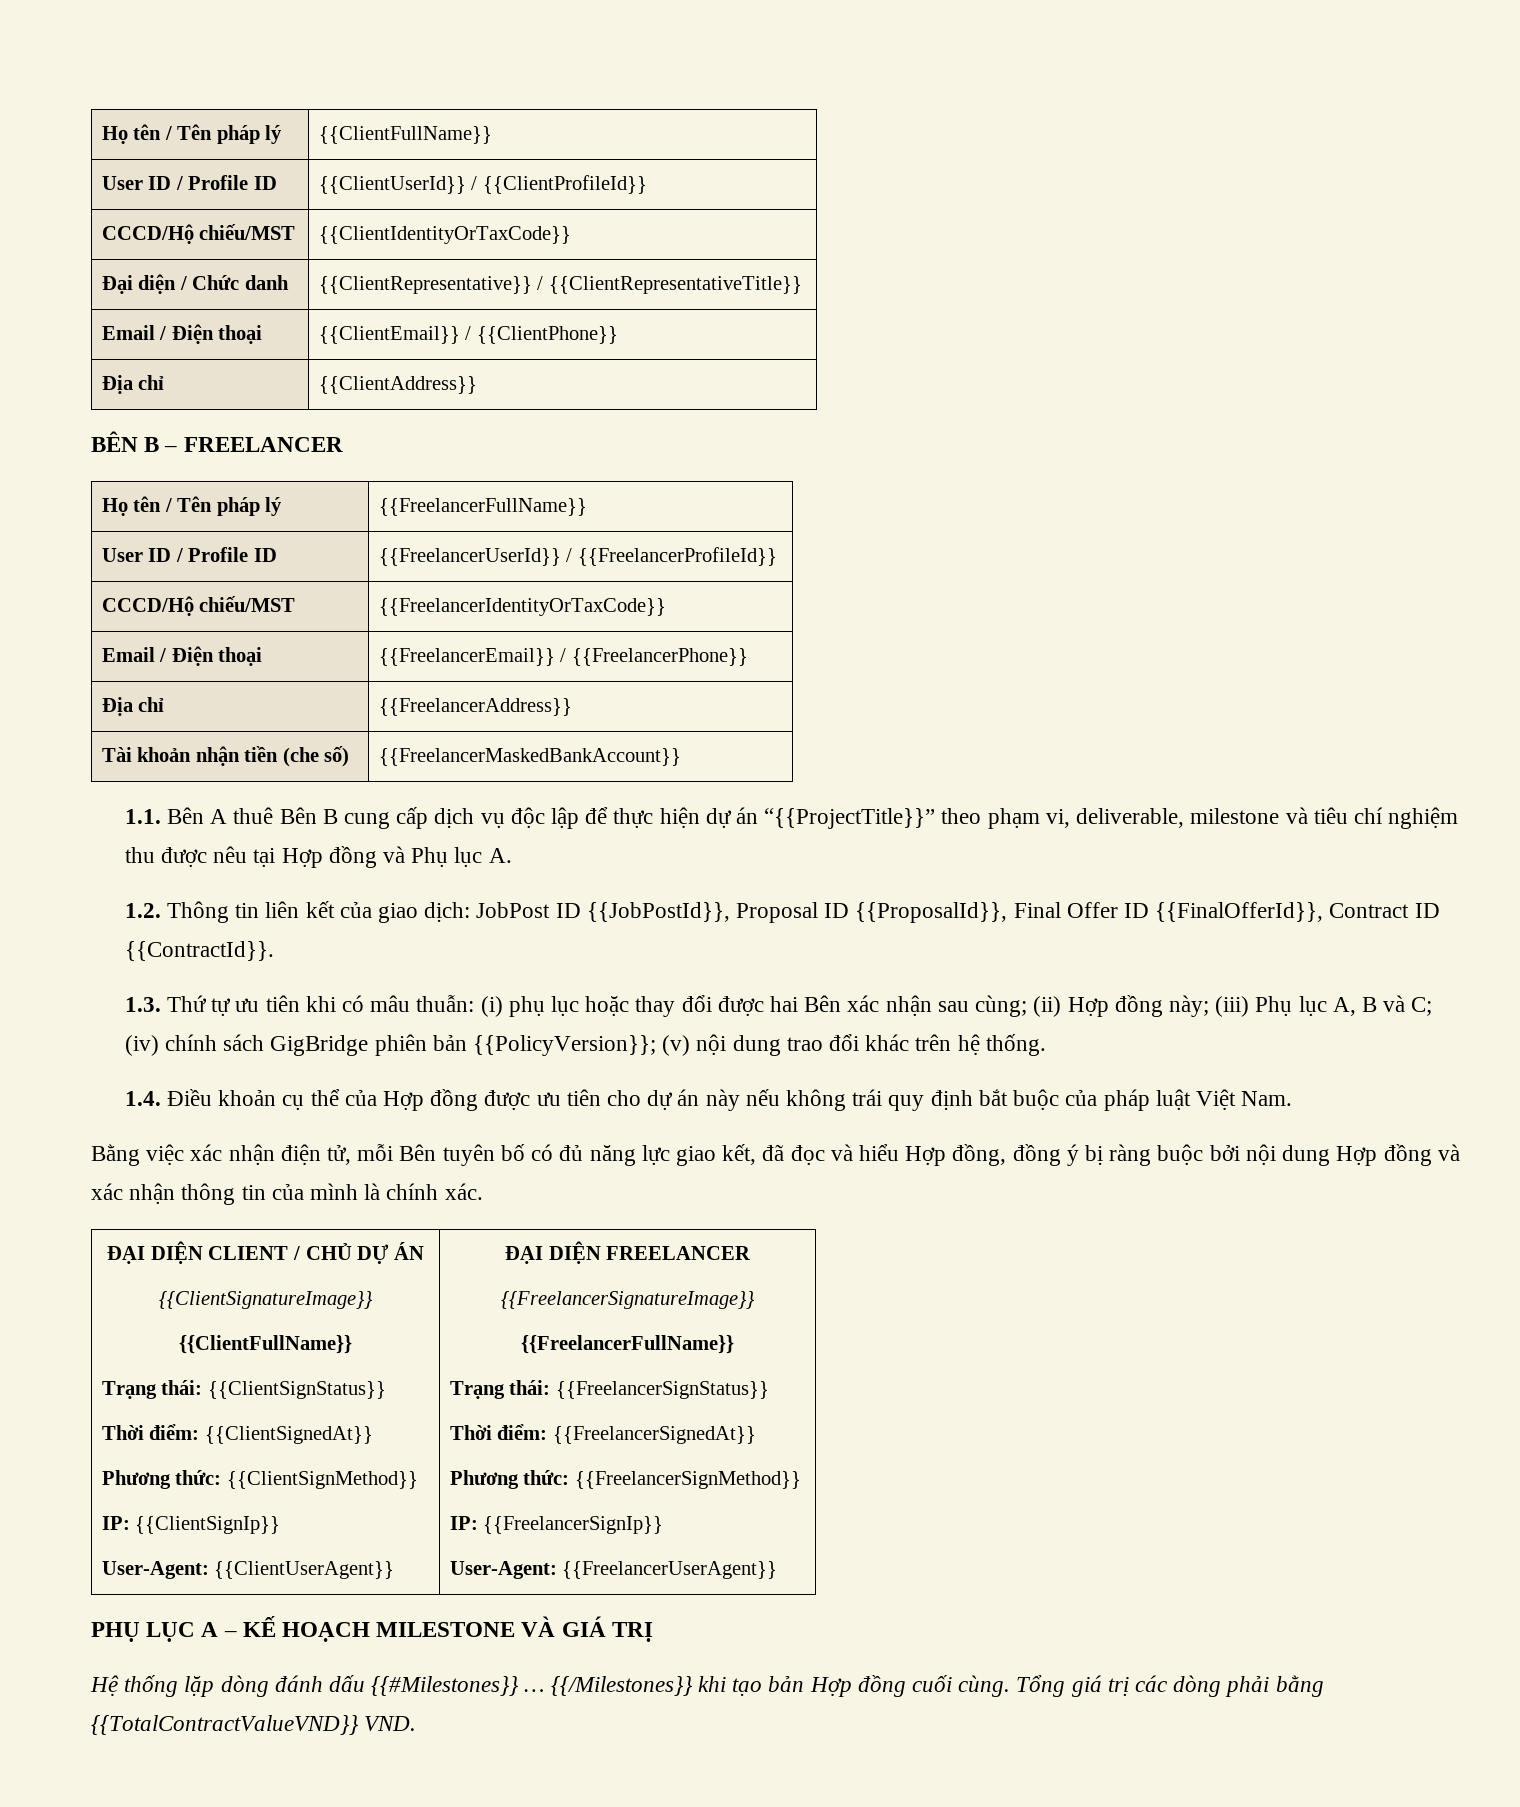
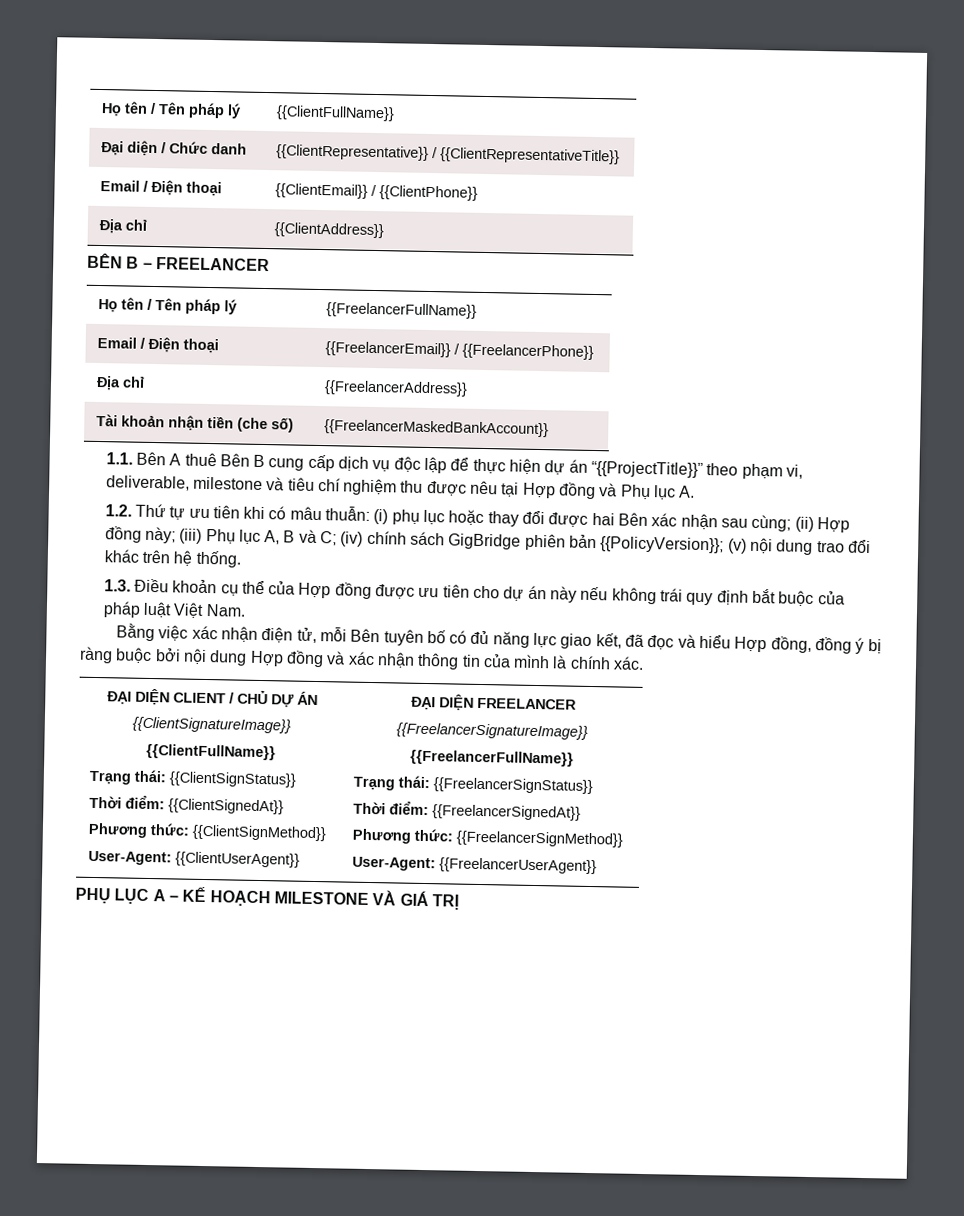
- User ID / Profile ID | {{ClientUserId}} / {{ClientProfileId}}
- CCCD/Hộ chiếu/MST | {{ClientIdentityOrTaxCode}}
- User ID / Profile ID | {{FreelancerUserId}} / {{FreelancerProfileId}}
- CCCD/Hộ chiếu/MST | {{FreelancerIdentityOrTaxCode}}
- 1.2. Thông tin liên kết của giao dịch: JobPost ID {{JobPostId}}, Proposal ID {{ProposalId}}, Final Offer ID {{FinalOfferId}}, Contract ID {{ContractId}}.
- 1.3. Thứ tự ưu tiên khi có mâu thuẫn: (i) phụ lục hoặc thay đổi được hai Bên xác nhận sau cùng; (ii) Hợp đồng này; (iii) Phụ lục A, B và C; (iv) chính sách GigBridge phiên bản {{PolicyVersion}}; (v) nội dung trao đổi khác trên hệ thống.
+ 1.2. Thứ tự ưu tiên khi có mâu thuẫn: (i) phụ lục hoặc thay đổi được hai Bên xác nhận sau cùng; (ii) Hợp đồng này; (iii) Phụ lục A, B và C; (iv) chính sách GigBridge phiên bản {{PolicyVersion}}; (v) nội dung trao đổi khác trên hệ thống.
- 1.4. Điều khoản cụ thể của Hợp đồng được ưu tiên cho dự án này nếu không trái quy định bắt buộc của pháp luật Việt Nam.
+ 1.3. Điều khoản cụ thể của Hợp đồng được ưu tiên cho dự án này nếu không trái quy định bắt buộc của pháp luật Việt Nam.
  ĐẠI DIỆN CLIENT / CHỦ DỰ ÁN
  {{ClientSignatureImage}}
  {{ClientFullName}}
  Trạng thái: {{ClientSignStatus}}
  Thời điểm: {{ClientSignedAt}}
  Phương thức: {{ClientSignMethod}}
- IP: {{ClientSignIp}}
  User-Agent: {{ClientUserAgent}} | ĐẠI DIỆN FREELANCER
  {{FreelancerSignatureImage}}
  {{FreelancerFullName}}
  Trạng thái: {{FreelancerSignStatus}}
  Thời điểm: {{FreelancerSignedAt}}
  Phương thức: {{FreelancerSignMethod}}
- IP: {{FreelancerSignIp}}
- Hệ thống lặp dòng đánh dấu {{#Milestones}} … {{/Milestones}} khi tạo bản Hợp đồng cuối cùng. Tổng giá trị các dòng phải bằng {{TotalContractValueVND}} VND.

